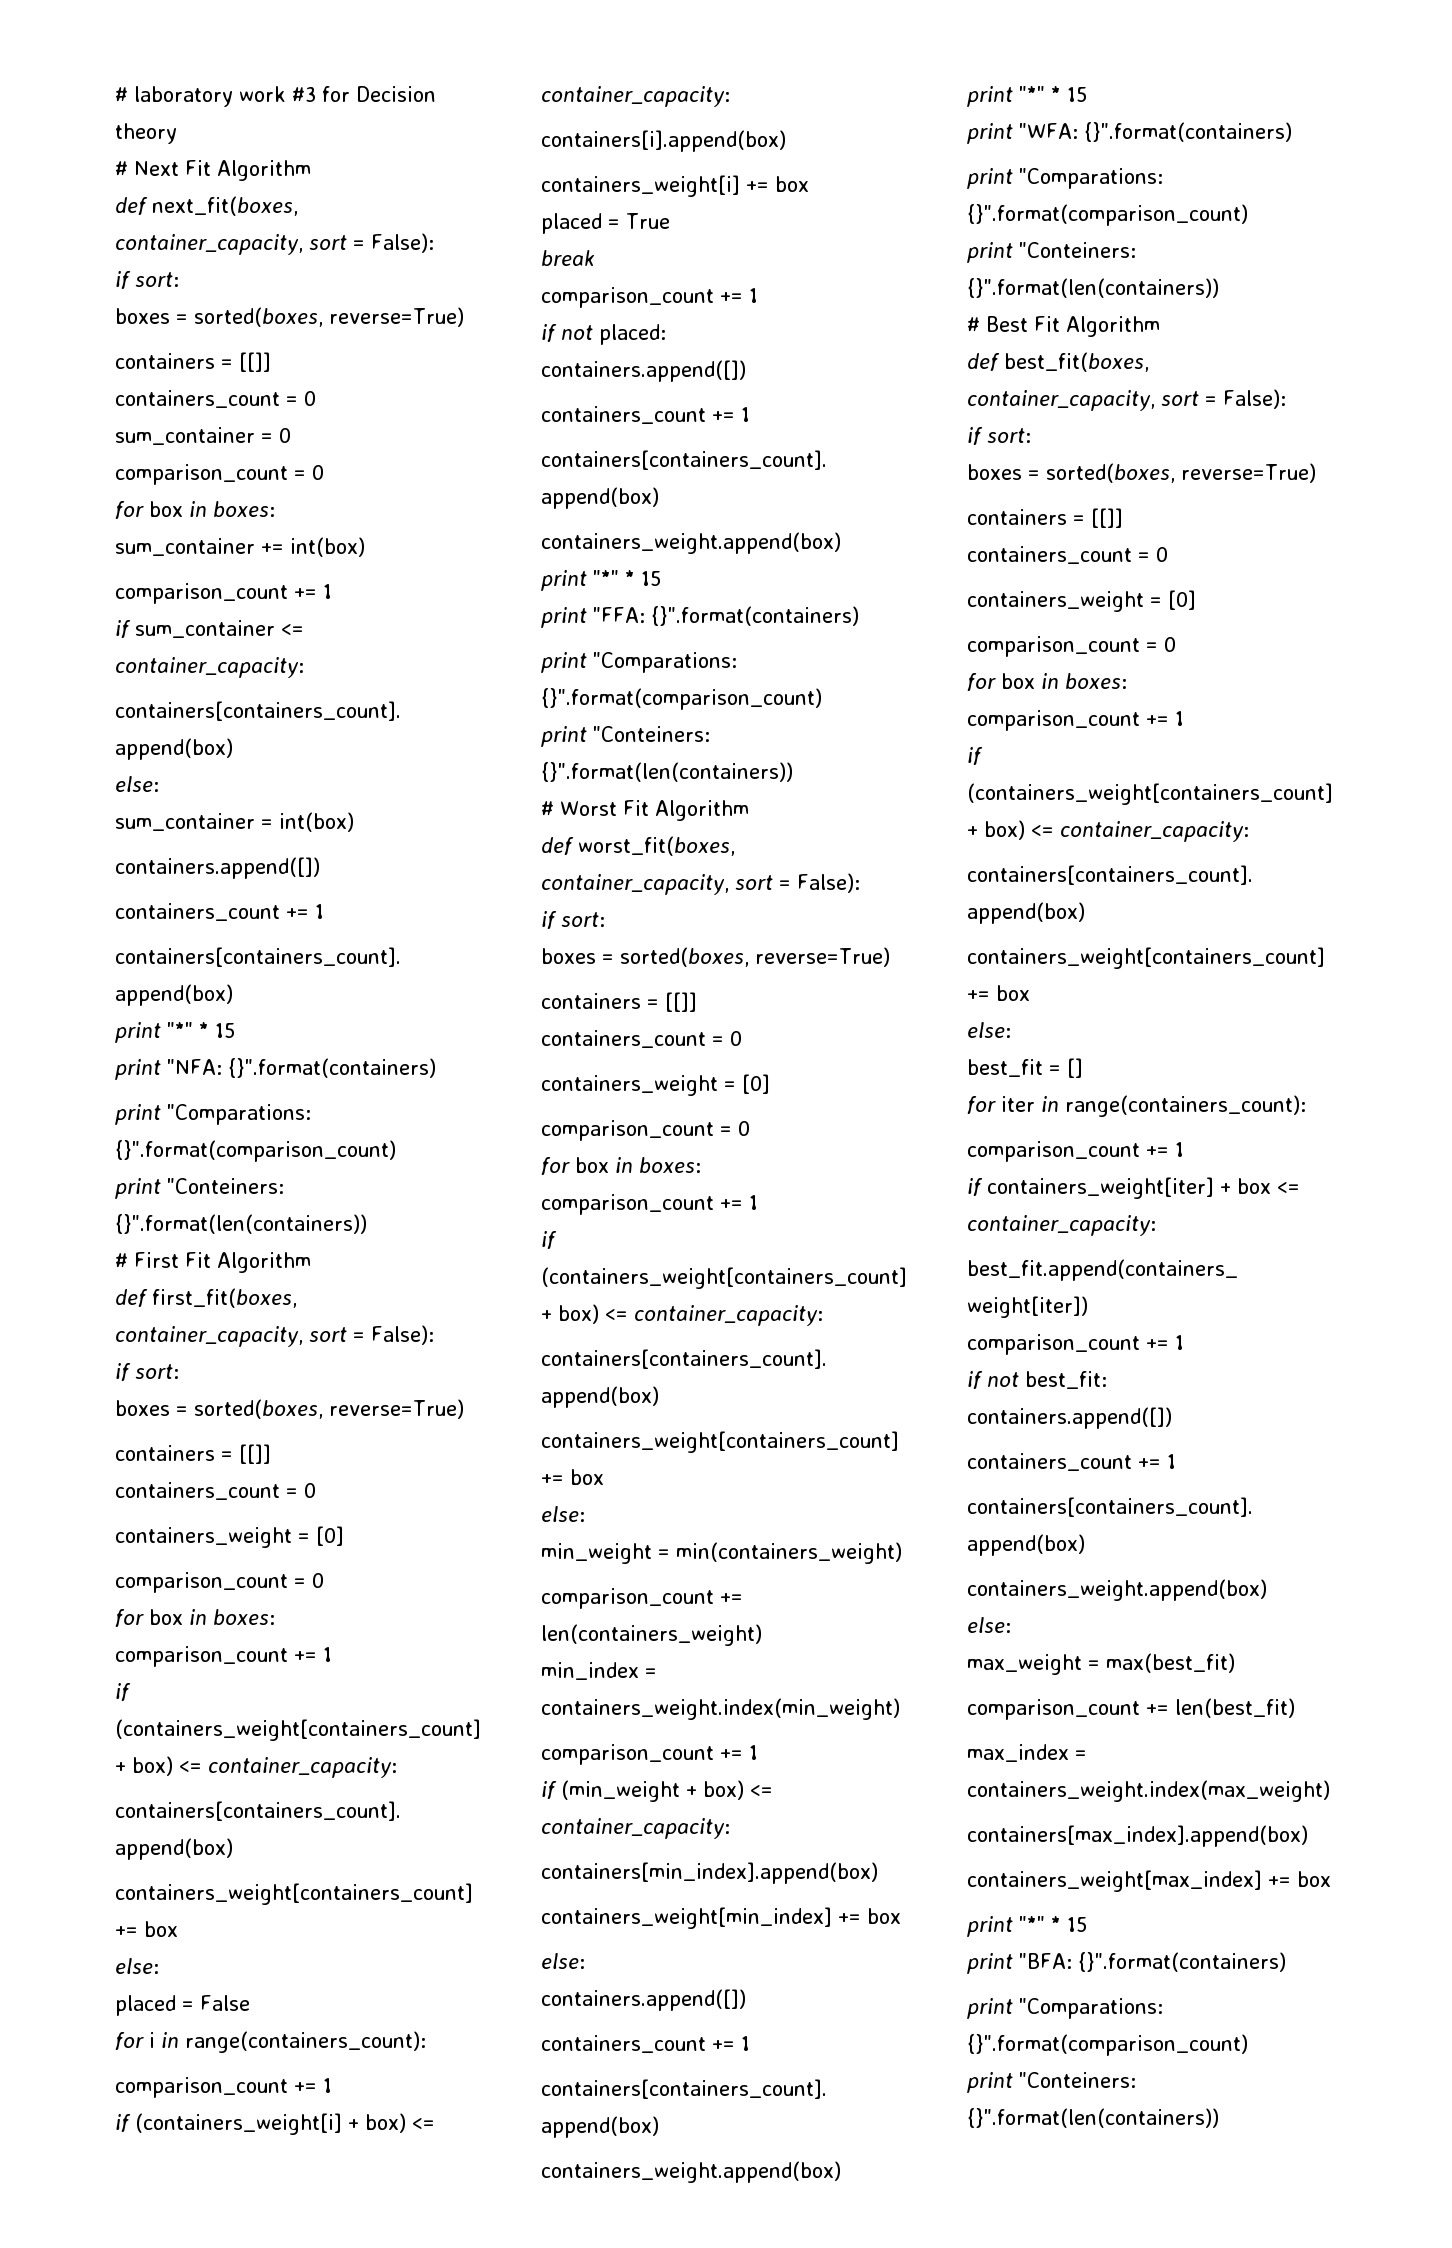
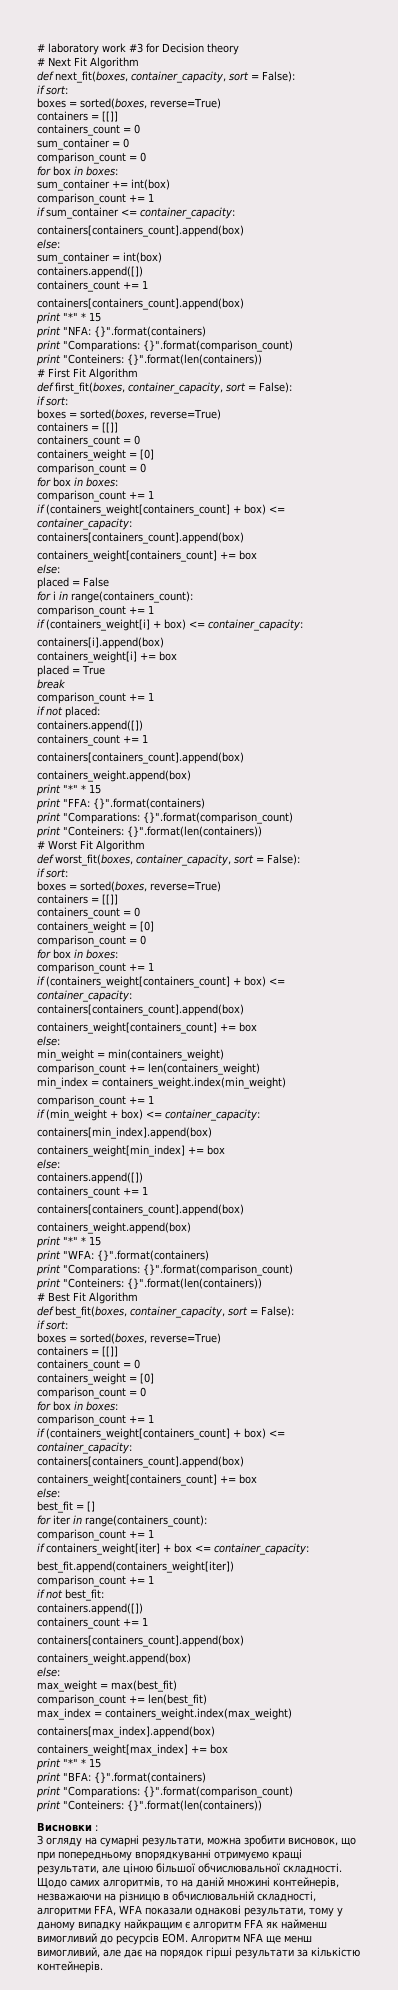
+ Висновки :
+ З огляду на сумарні результати, можна зробити висновок, що при попередньому впорядкуванні отримуємо кращі результати, але ціною більшої обчислювальної складності. Щодо самих алгоритмів, то на даній множині контейнерів, незважаючи на різницю в обчислювальній складності, алгоритми FFA, WFA показали однакові результати, тому у даному випадку найкращим є алгоритм FFA як найменш вимогливий до ресурсів ЕОМ. Алгоритм NFA ще менш вимогливий, але дає на порядок гірші результати за кількістю контейнерів.

